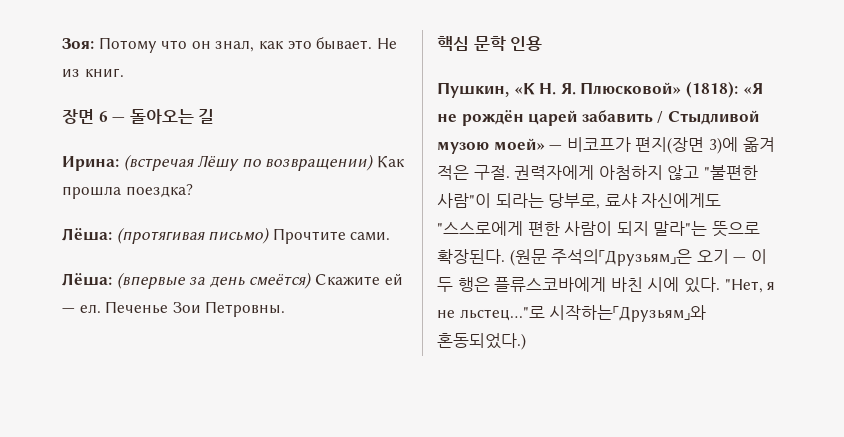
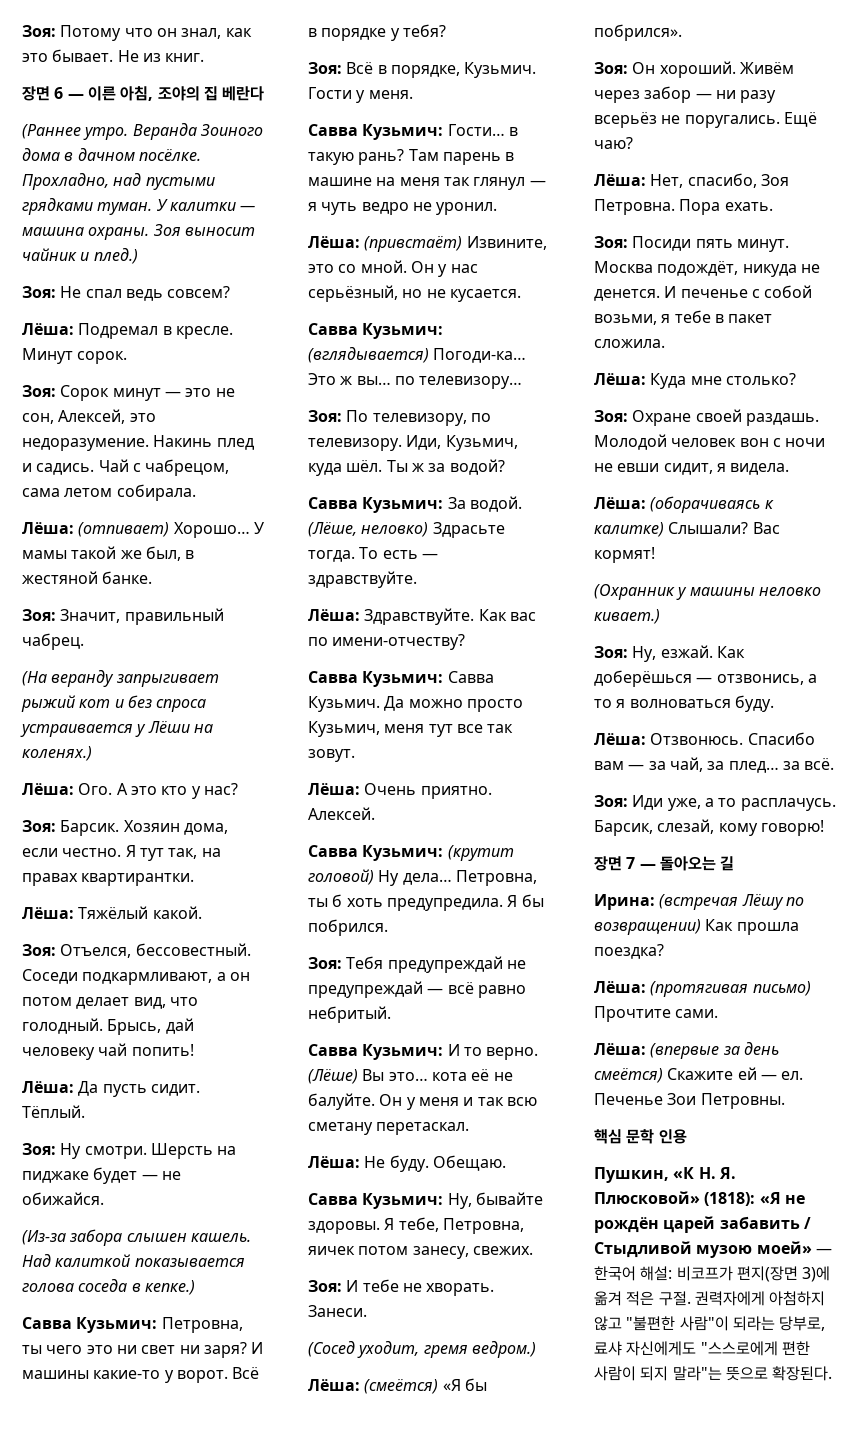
- 장면 6 — 돌아오는 길
+ 장면 6 — 이른 아침, 조야의 집 베란다
+ (Раннее утро. Веранда Зоиного дома в дачном посёлке. Прохладно, над пустыми грядками туман. У калитки — машина охраны. Зоя выносит чайник и плед.)
+ Зоя: Не спал ведь совсем?
+ Лёша: Подремал в кресле. Минут сорок.
+ Зоя: Сорок минут — это не сон, Алексей, это недоразумение. Накинь плед и садись. Чай с чабрецом, сама летом собирала.
+ Лёша: (отпивает) Хорошо… У мамы такой же был, в жестяной банке.
+ Зоя: Значит, правильный чабрец.
+ (На веранду запрыгивает рыжий кот и без спроса устраивается у Лёши на коленях.)
+ Лёша: Ого. А это кто у нас?
+ Зоя: Барсик. Хозяин дома, если честно. Я тут так, на правах квартирантки.
+ Лёша: Тяжёлый какой.
+ Зоя: Отъелся, бессовестный. Соседи подкармливают, а он потом делает вид, что голодный. Брысь, дай человеку чай попить!
+ Лёша: Да пусть сидит. Тёплый.
+ Зоя: Ну смотри. Шерсть на пиджаке будет — не обижайся.
+ (Из-за забора слышен кашель. Над калиткой показывается голова соседа в кепке.)
+ Савва Кузьмич: Петровна, ты чего это ни свет ни заря? И машины какие-то у ворот. Всё в порядке у тебя?
+ Зоя: Всё в порядке, Кузьмич. Гости у меня.
+ Савва Кузьмич: Гости… в такую рань? Там парень в машине на меня так глянул — я чуть ведро не уронил.
+ Лёша: (привстаёт) Извините, это со мной. Он у нас серьёзный, но не кусается.
+ Савва Кузьмич: (вглядывается) Погоди-ка… Это ж вы… по телевизору…
+ Зоя: По телевизору, по телевизору. Иди, Кузьмич, куда шёл. Ты ж за водой?
+ Савва Кузьмич: За водой. (Лёше, неловко) Здрасьте тогда. То есть — здравствуйте.
+ Лёша: Здравствуйте. Как вас по имени-отчеству?
+ Савва Кузьмич: Савва Кузьмич. Да можно просто Кузьмич, меня тут все так зовут.
+ Лёша: Очень приятно. Алексей.
+ Савва Кузьмич: (крутит головой) Ну дела… Петровна, ты б хоть предупредила. Я бы побрился.
+ Зоя: Тебя предупреждай не предупреждай — всё равно небритый.
+ Савва Кузьмич: И то верно. (Лёше) Вы это… кота её не балуйте. Он у меня и так всю сметану перетаскал.
+ Лёша: Не буду. Обещаю.
+ Савва Кузьмич: Ну, бывайте здоровы. Я тебе, Петровна, яичек потом занесу, свежих.
+ Зоя: И тебе не хворать. Занеси.
+ (Сосед уходит, гремя ведром.)
+ Лёша: (смеётся) «Я бы побрился».
+ Зоя: Он хороший. Живём через забор — ни разу всерьёз не поругались. Ещё чаю?
+ Лёша: Нет, спасибо, Зоя Петровна. Пора ехать.
+ Зоя: Посиди пять минут. Москва подождёт, никуда не денется. И печенье с собой возьми, я тебе в пакет сложила.
+ Лёша: Куда мне столько?
+ Зоя: Охране своей раздашь. Молодой человек вон с ночи не евши сидит, я видела.
+ Лёша: (оборачиваясь к калитке) Слышали? Вас кормят!
+ (Охранник у машины неловко кивает.)
+ Зоя: Ну, езжай. Как доберёшься — отзвонись, а то я волноваться буду.
+ Лёша: Отзвонюсь. Спасибо вам — за чай, за плед… за всё.
+ Зоя: Иди уже, а то расплачусь. Барсик, слезай, кому говорю!
+ 장면 7 — 돌아오는 길
- Пушкин, «К Н. Я. Плюсковой» (1818): «Я не рождён царей забавить / Стыдливой музою моей» — 비코프가 편지(장면 3)에 옮겨 적은 구절.
+ Пушкин, «К Н. Я. Плюсковой» (1818): «Я не рождён царей забавить / Стыдливой музою моей» — 한국어 해설: 비코프가 편지(장면 3)에 옮겨 적은 구절.
- (원문 주석의「Друзьям」은 오기 — 이 두 행은 플류스코바에게 바친 시에 있다. "Нет, я не льстец…"로 시작하는「Друзьям」와 혼동되었다.)

